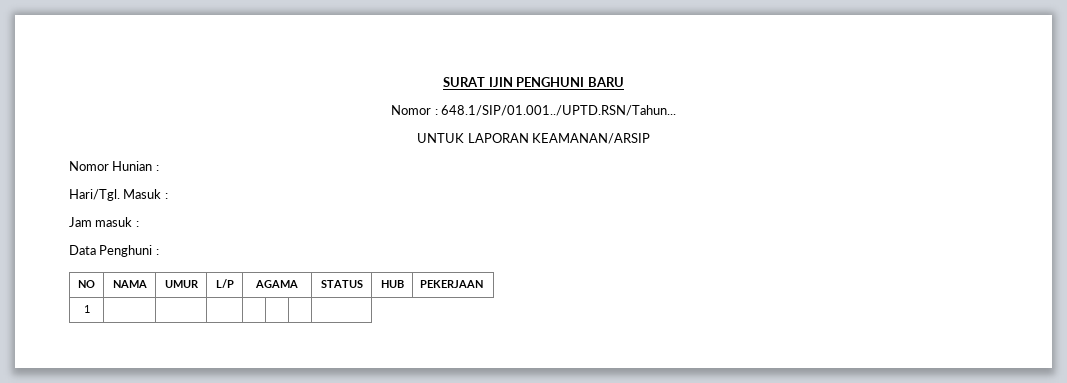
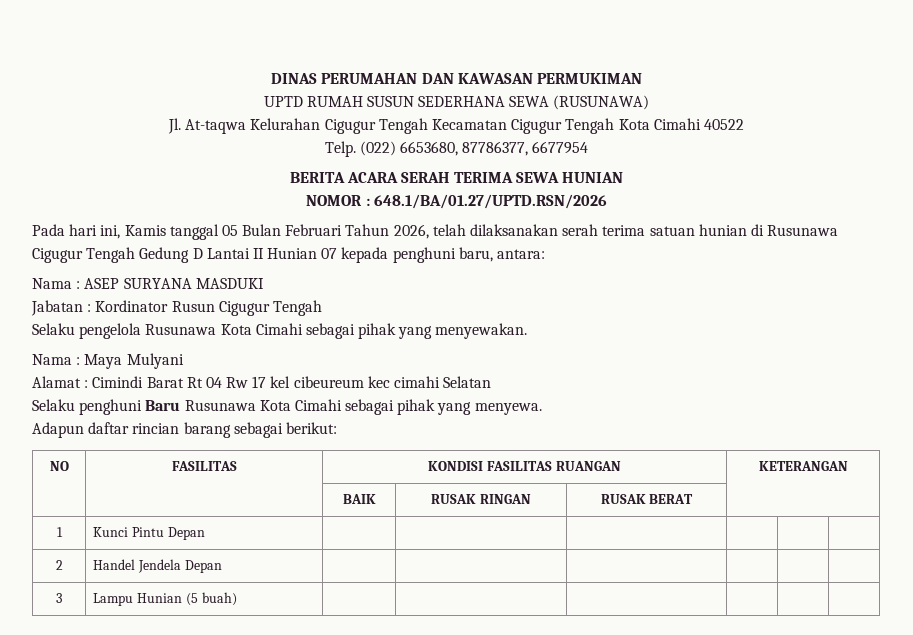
- SURAT IJIN PENGHUNI BARU
- Nomor : 648.1/SIP/01.001../UPTD.RSN/Tahun...
- UNTUK LAPORAN KEAMANAN/ARSIP
- Nomor Hunian :
- Hari/Tgl. Masuk :
- Jam masuk :
- Data Penghuni :
- NO | NAMA | UMUR | L/P | AGAMA | STATUS | HUB | PEKERJAAN
- 1 | | | | | | |
+ DINAS PERUMAHAN DAN KAWASAN PERMUKIMAN
+ UPTD RUMAH SUSUN SEDERHANA SEWA (RUSUNAWA)
+ Jl. At-taqwa Kelurahan Cigugur Tengah Kecamatan Cigugur Tengah Kota Cimahi 40522
+ Telp. (022) 6653680, 87786377, 6677954
+ BERITA ACARA SERAH TERIMA SEWA HUNIAN
+ NOMOR : 648.1/BA/01.27/UPTD.RSN/2026
+ Pada hari ini, Kamis tanggal 05 Bulan Februari Tahun 2026, telah dilaksanakan serah terima satuan hunian di Rusunawa Cigugur Tengah Gedung D Lantai II Hunian 07 kepada penghuni baru, antara:
+ Nama : ASEP SURYANA MASDUKI
+ Jabatan : Kordinator Rusun Cigugur Tengah
+ Selaku pengelola Rusunawa Kota Cimahi sebagai pihak yang menyewakan.
+ Nama : Maya Mulyani
+ Alamat : Cimindi Barat Rt 04 Rw 17 kel cibeureum kec cimahi Selatan
+ Selaku penghuni Baru Rusunawa Kota Cimahi sebagai pihak yang menyewa.
+ Adapun daftar rincian barang sebagai berikut:
+ NO | FASILITAS | KONDISI FASILITAS RUANGAN | KETERANGAN
+ | | BAIK | RUSAK RINGAN | RUSAK BERAT |
+ 1 | Kunci Pintu Depan | | | | | |
+ 2 | Handel Jendela Depan | | | | | |
+ 3 | Lampu Hunian (5 buah) | | | | | |

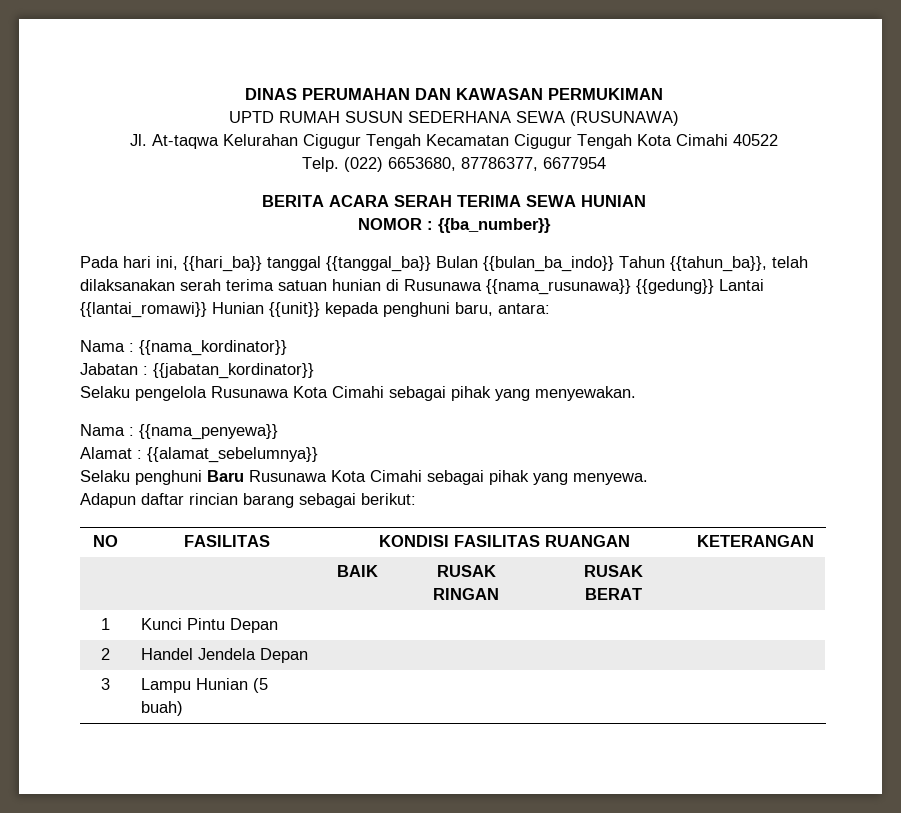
- NOMOR : 648.1/BA/01.27/UPTD.RSN/2026
+ NOMOR : {{ba_number}}
- Pada hari ini, Kamis tanggal 05 Bulan Februari Tahun 2026, telah dilaksanakan serah terima satuan hunian di Rusunawa Cigugur Tengah Gedung D Lantai II Hunian 07 kepada penghuni baru, antara:
+ Pada hari ini, {{hari_ba}} tanggal {{tanggal_ba}} Bulan {{bulan_ba_indo}} Tahun {{tahun_ba}}, telah dilaksanakan serah terima satuan hunian di Rusunawa {{nama_rusunawa}} {{gedung}} Lantai {{lantai_romawi}} Hunian {{unit}} kepada penghuni baru, antara:
- Nama : ASEP SURYANA MASDUKI
+ Nama : {{nama_kordinator}}
- Jabatan : Kordinator Rusun Cigugur Tengah
+ Jabatan : {{jabatan_kordinator}}
- Nama : Maya Mulyani
+ Nama : {{nama_penyewa}}
- Alamat : Cimindi Barat Rt 04 Rw 17 kel cibeureum kec cimahi Selatan
+ Alamat : {{alamat_sebelumnya}}

